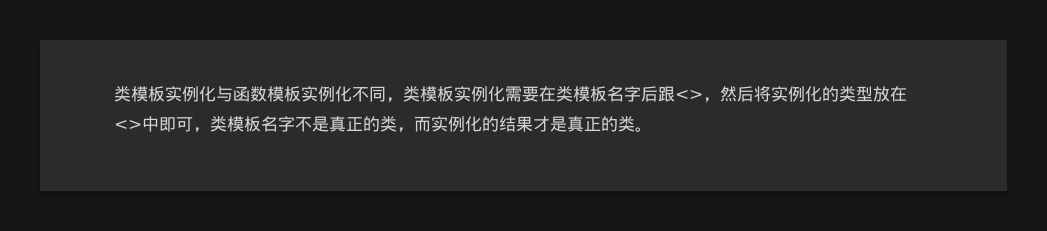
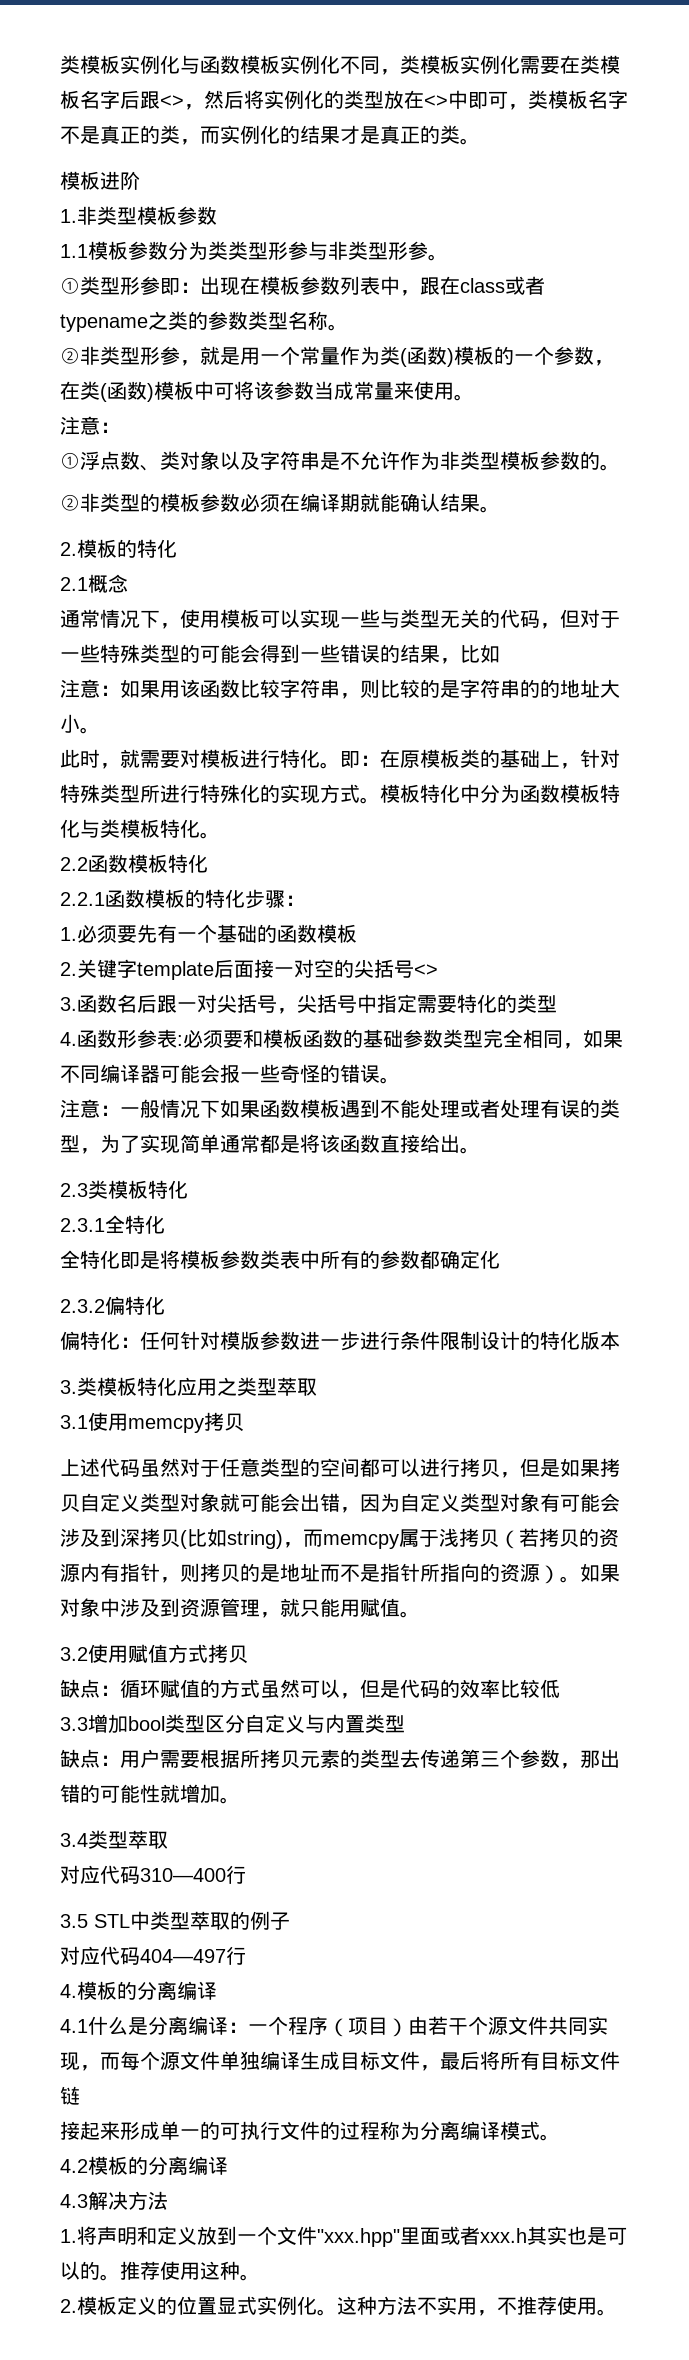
+ 模板进阶
+ 1.非类型模板参数
+ 1.1模板参数分为类类型形参与非类型形参。
+ ①类型形参即：出现在模板参数列表中，跟在class或者typename之类的参数类型名称。
+ ②非类型形参，就是用一个常量作为类(函数)模板的一个参数，在类(函数)模板中可将该参数当成常量来使用。
+ 注意：
+ ①浮点数、类对象以及字符串是不允许作为非类型模板参数的。
+ ②非类型的模板参数必须在编译期就能确认结果。
+ 2.模板的特化
+ 2.1概念
+ 通常情况下，使用模板可以实现一些与类型无关的代码，但对于一些特殊类型的可能会得到一些错误的结果，比如
+ 注意：如果用该函数比较字符串，则比较的是字符串的的地址大小。
+ 此时，就需要对模板进行特化。即：在原模板类的基础上，针对特殊类型所进行特殊化的实现方式。模板特化中分为函数模板特化与类模板特化。
+ 2.2函数模板特化
+ 2.2.1函数模板的特化步骤：
+ 1.必须要先有一个基础的函数模板
+ 2.关键字template后面接一对空的尖括号<>
+ 3.函数名后跟一对尖括号，尖括号中指定需要特化的类型
+ 4.函数形参表:必须要和模板函数的基础参数类型完全相同，如果不同编译器可能会报一些奇怪的错误。
+ 注意：一般情况下如果函数模板遇到不能处理或者处理有误的类型，为了实现简单通常都是将该函数直接给出。
+ 2.3类模板特化
+ 2.3.1全特化
+ 全特化即是将模板参数类表中所有的参数都确定化
+ 2.3.2偏特化
+ 偏特化：任何针对模版参数进一步进行条件限制设计的特化版本
+ 3.类模板特化应用之类型萃取
+ 3.1使用memcpy拷贝
+ 上述代码虽然对于任意类型的空间都可以进行拷贝，但是如果拷贝自定义类型对象就可能会出错，因为自定义类型对象有可能会涉及到深拷贝(比如string)，而memcpy属于浅拷贝（若拷贝的资源内有指针，则拷贝的是地址而不是指针所指向的资源）。如果对象中涉及到资源管理，就只能用赋值。
+ 3.2使用赋值方式拷贝
+ 缺点：循环赋值的方式虽然可以，但是代码的效率比较低
+ 3.3增加bool类型区分自定义与内置类型
+ 缺点：用户需要根据所拷贝元素的类型去传递第三个参数，那出错的可能性就增加。
+ 3.4类型萃取
+ 对应代码310—400行
+ 3.5 STL中类型萃取的例子
+ 对应代码404—497行
+ 4.模板的分离编译
+ 4.1什么是分离编译：一个程序（项目）由若干个源文件共同实现，而每个源文件单独编译生成目标文件，最后将所有目标文件链
+ 接起来形成单一的可执行文件的过程称为分离编译模式。
+ 4.2模板的分离编译
+ 4.3解决方法
+ 1.将声明和定义放到一个文件"xxx.hpp"里面或者xxx.h其实也是可以的。推荐使用这种。
+ 2.模板定义的位置显式实例化。这种方法不实用，不推荐使用。

